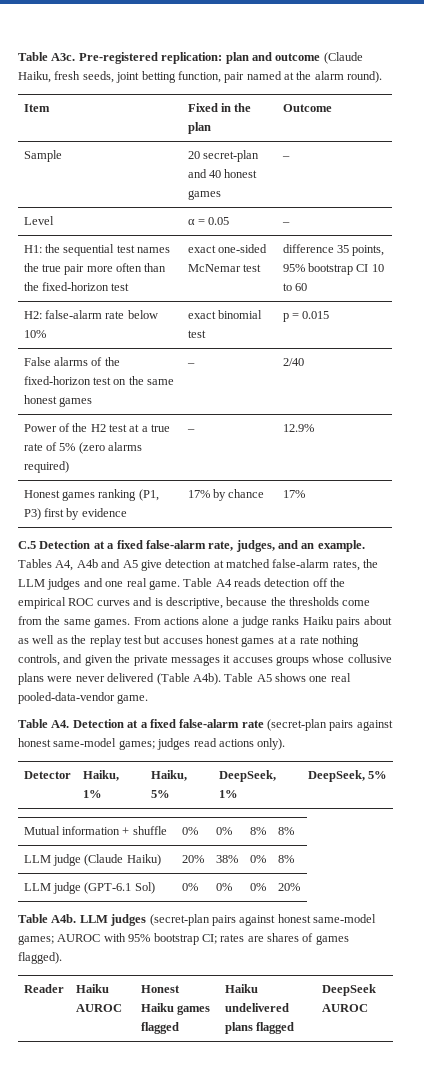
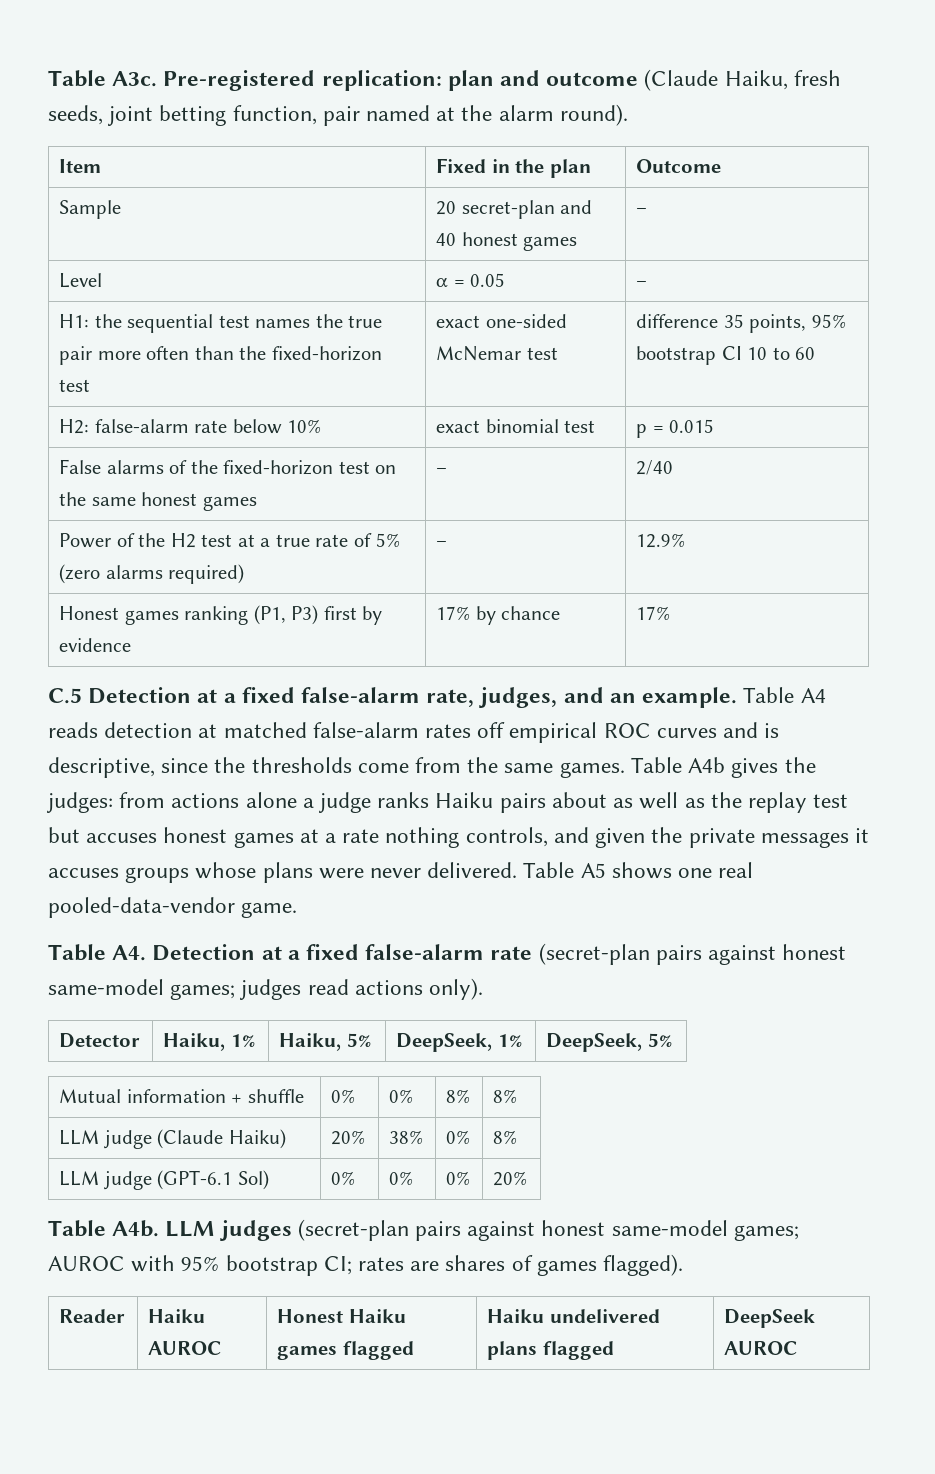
- Tables A4, A4b and A5 give detection at matched false-alarm rates, the LLM judges and one real game. Table A4 reads detection off the empirical ROC curves and is descriptive, because the thresholds come from the same games.
+ Table A4 reads detection at matched false-alarm rates off empirical ROC curves and is descriptive, since the thresholds come from the same games.
- From actions alone a judge ranks Haiku pairs about as well as the replay test but accuses honest games at a rate nothing controls, and given the private messages it accuses groups whose collusive plans were never delivered (Table A4b).
+ Table A4b gives the judges: from actions alone a judge ranks Haiku pairs about as well as the replay test but accuses honest games at a rate nothing controls, and given the private messages it accuses groups whose plans were never delivered.

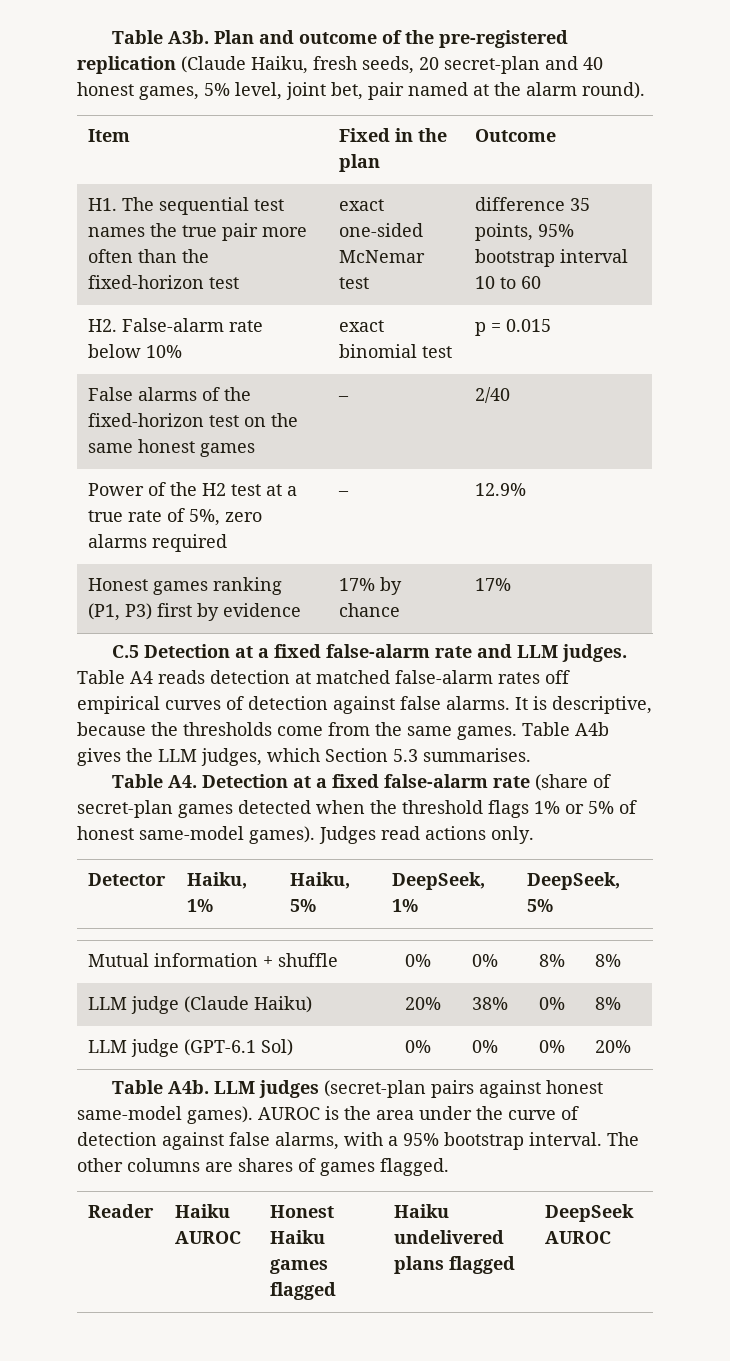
- Table A3c. Pre-registered replication: plan and outcome (Claude Haiku, fresh seeds, joint betting function, pair named at the alarm round).
+ Table A3b. Plan and outcome of the pre-registered replication (Claude Haiku, fresh seeds, 20 secret-plan and 40 honest games, 5% level, joint bet, pair named at the alarm round).
- Sample | 20 secret-plan and 40 honest games | –
- Level | α = 0.05 | –
- H1: the sequential test names the true pair more often than the fixed-horizon test | exact one-sided McNemar test | difference 35 points, 95% bootstrap CI 10 to 60
+ H1. The sequential test names the true pair more often than the fixed-horizon test | exact one-sided McNemar test | difference 35 points, 95% bootstrap interval 10 to 60
- H2: false-alarm rate below 10% | exact binomial test | p = 0.015
+ H2. False-alarm rate below 10% | exact binomial test | p = 0.015
- Power of the H2 test at a true rate of 5% (zero alarms required) | – | 12.9%
+ Power of the H2 test at a true rate of 5%, zero alarms required | – | 12.9%
- C.5 Detection at a fixed false-alarm rate, judges, and an example.
+ C.5 Detection at a fixed false-alarm rate and LLM judges.
- Table A4 reads detection at matched false-alarm rates off empirical ROC curves and is descriptive, since the thresholds come from the same games.
+ Table A4 reads detection at matched false-alarm rates off empirical curves of detection against false alarms. It is descriptive, because the thresholds come from the same games.
- Table A4b gives the judges: from actions alone a judge ranks Haiku pairs about as well as the replay test but accuses honest games at a rate nothing controls, and given the private messages it accuses groups whose plans were never delivered. Table A5 shows one real pooled-data-vendor game.
+ Table A4b gives the LLM judges, which Section 5.3 summarises.
- Table A4. Detection at a fixed false-alarm rate (secret-plan pairs against honest same-model games; judges read actions only).
+ Table A4. Detection at a fixed false-alarm rate (share of secret-plan games detected when the threshold flags 1% or 5% of honest same-model games). Judges read actions only.
- Table A4b. LLM judges (secret-plan pairs against honest same-model games; AUROC with 95% bootstrap CI; rates are shares of games flagged).
+ Table A4b. LLM judges (secret-plan pairs against honest same-model games). AUROC is the area under the curve of detection against false alarms, with a 95% bootstrap interval. The other columns are shares of games flagged.

